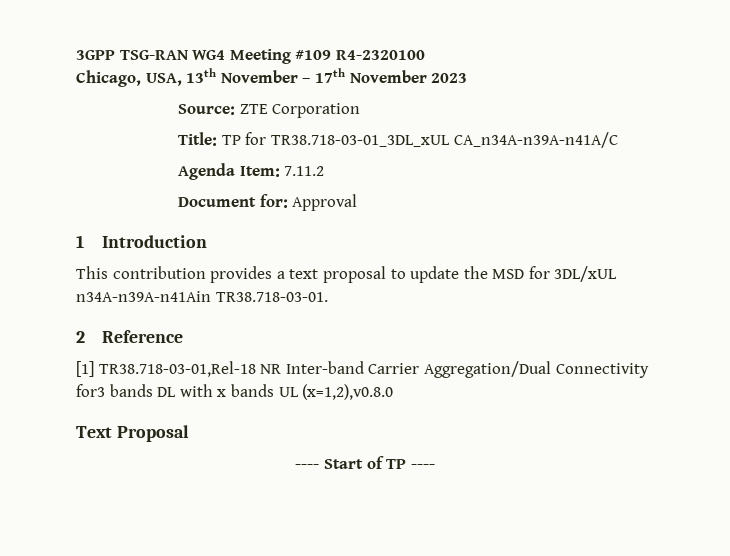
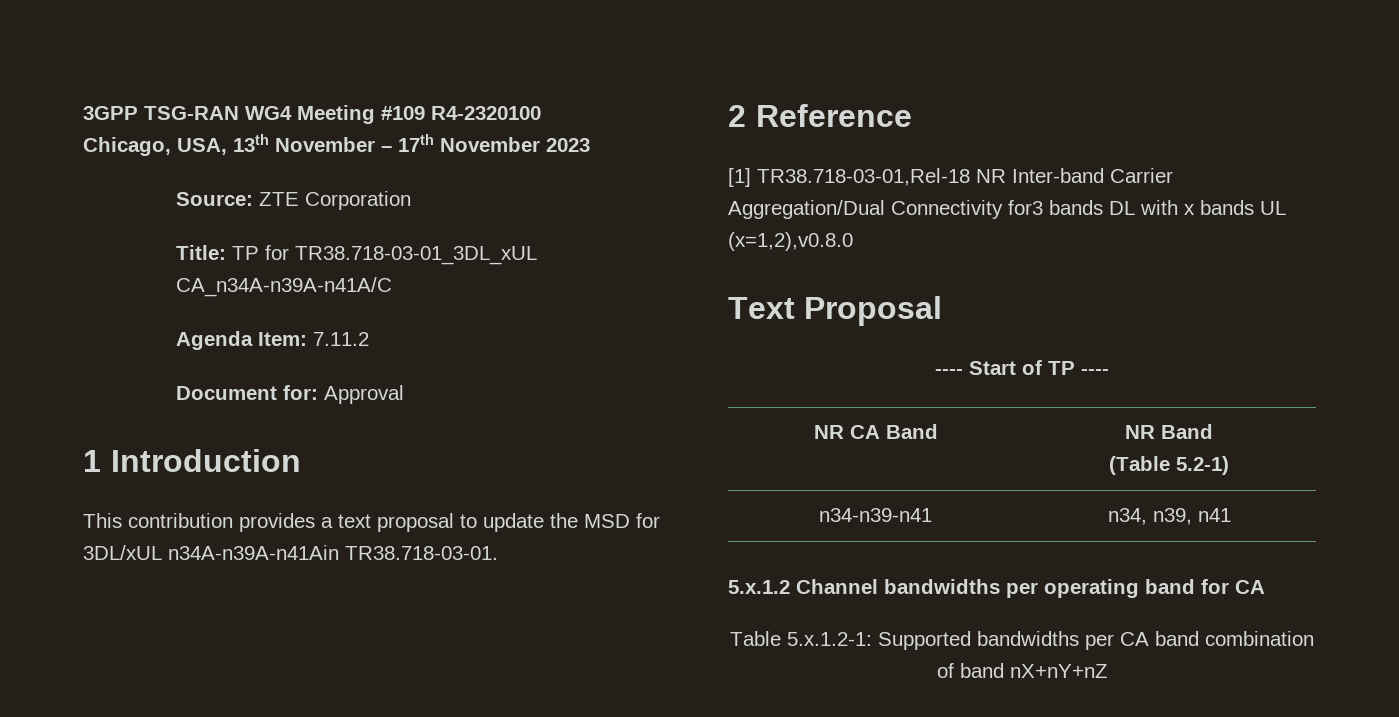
+ NR CA Band | NR Band
+ (Table 5.2-1)
+ n34-n39-n41 | n34, n39, n41
+ 5.x.1.2 Channel bandwidths per operating band for CA
+ Table 5.x.1.2-1: Supported bandwidths per CA band combination of band nX+nY+nZ

